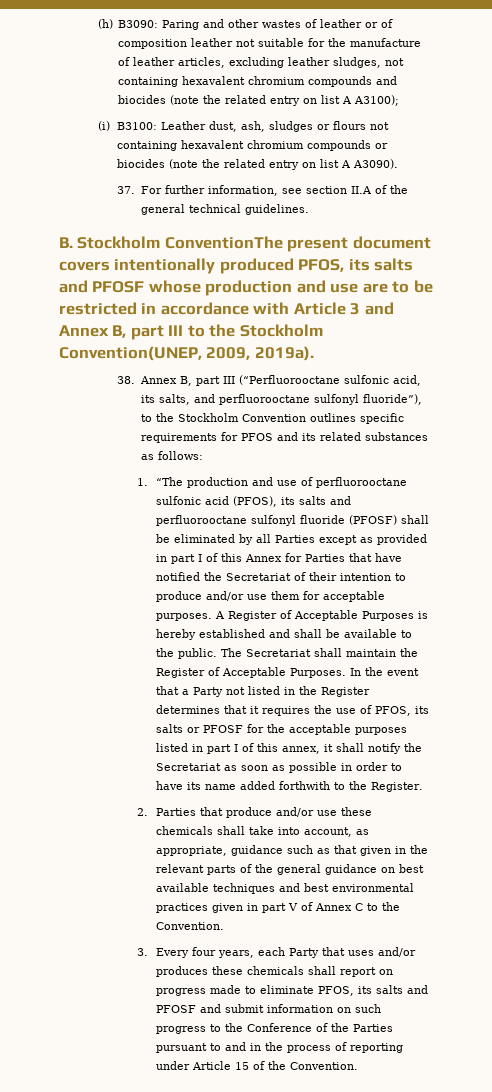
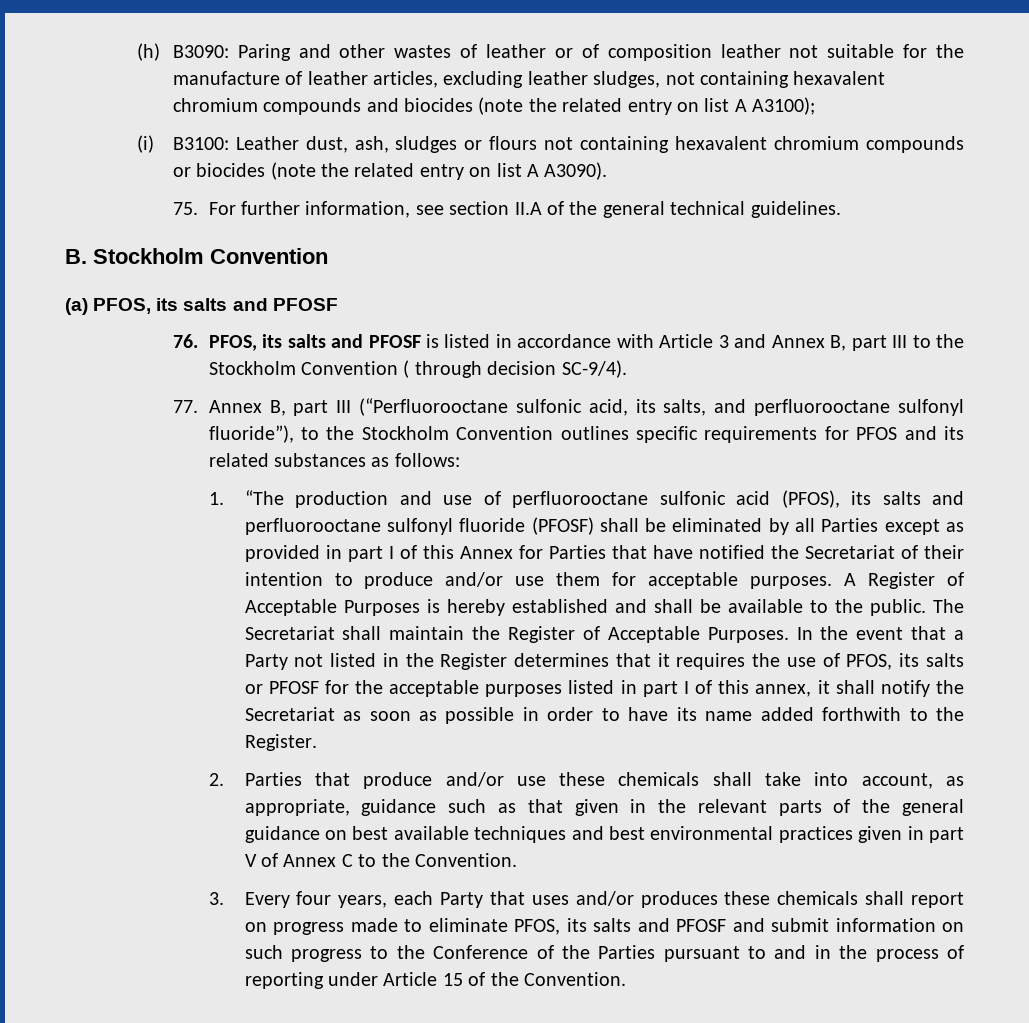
- 37. For further information, see section II.A of the general technical guidelines.
+ 75. For further information, see section II.A of the general technical guidelines.
- B. Stockholm ConventionThe present document covers intentionally produced PFOS, its salts and PFOSF whose production and use are to be restricted in accordance with Article 3 and Annex B, part III to the Stockholm Convention(UNEP, 2009, 2019a).
- 38. Annex B, part III (“Perfluorooctane sulfonic acid, its salts, and perfluorooctane sulfonyl fluoride”), to the Stockholm Convention outlines specific requirements for PFOS and its related substances as follows:
+ B. Stockholm Convention
+ (a) PFOS, its salts and PFOSF
+ 76. PFOS, its salts and PFOSF is listed in accordance with Article 3 and Annex B, part III to the Stockholm Convention ( through decision SC-9/4).
+ 77. Annex B, part III (“Perfluorooctane sulfonic acid, its salts, and perfluorooctane sulfonyl fluoride”), to the Stockholm Convention outlines specific requirements for PFOS and its related substances as follows:

